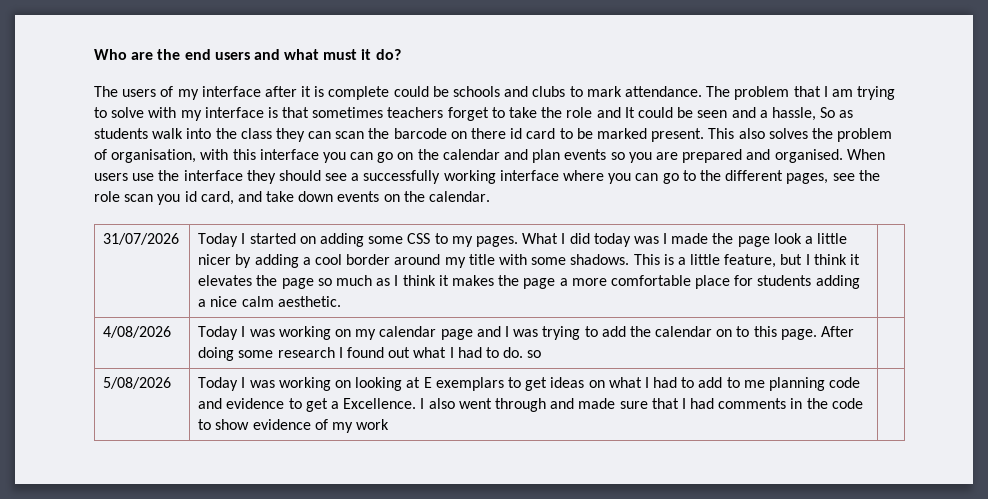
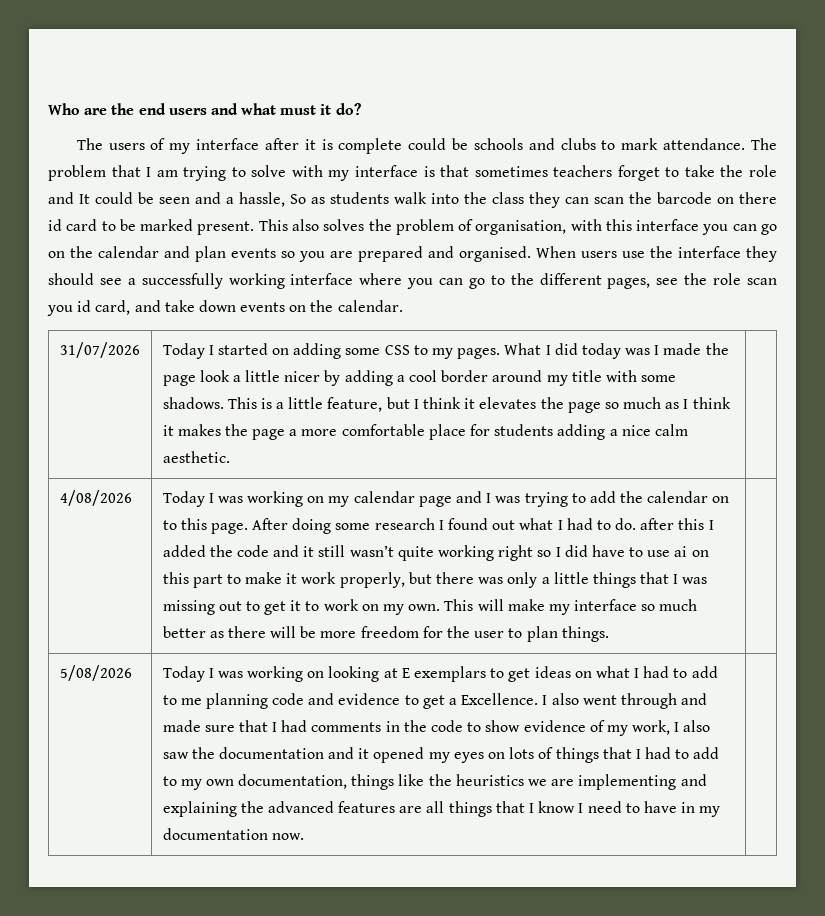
- After doing some research I found out what I had to do. so
+ After doing some research I found out what I had to do. after this I added the code and it still wasn’t quite working right so I did have to use ai on this part to make it work properly, but there was only a little things that I was missing out to get it to work on my own. This will make my interface so much better as there will be more freedom for the user to plan things.
- I also went through and made sure that I had comments in the code to show evidence of my work
+ I also went through and made sure that I had comments in the code to show evidence of my work, I also saw the documentation and it opened my eyes on lots of things that I had to add to my own documentation, things like the heuristics we are implementing and explaining the advanced features are all things that I know I need to have in my documentation now.

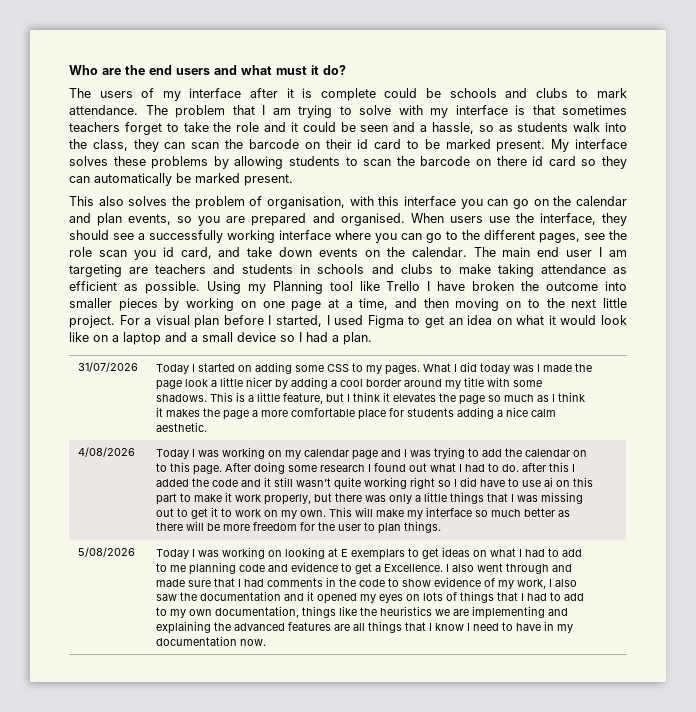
- The problem that I am trying to solve with my interface is that sometimes teachers forget to take the role and It could be seen and a hassle, So as students walk into the class they can scan the barcode on there id card to be marked present. This also solves the problem of organisation, with this interface you can go on the calendar and plan events so you are prepared and organised.
+ The problem that I am trying to solve with my interface is that sometimes teachers forget to take the role and it could be seen and a hassle, so as students walk into the class, they can scan the barcode on their id card to be marked present. My interface solves these problems by allowing students to scan the barcode on there id card so they can automatically be marked present.
+ This also solves the problem of organisation, with this interface you can go on the calendar and plan events, so you are prepared and organised.
- When users use the interface they should see a successfully working interface where you can go to the different pages, see the role scan you id card, and take down events on the calendar.
+ When users use the interface, they should see a successfully working interface where you can go to the different pages, see the role scan you id card, and take down events on the calendar. The main end user I am targeting are teachers and students in schools and clubs to make taking attendance as efficient as possible. Using my Planning tool like Trello I have broken the outcome into smaller pieces by working on one page at a time, and then moving on to the next little project. For a visual plan before I started, I used Figma to get an idea on what it would look like on a laptop and a small device so I had a plan.

